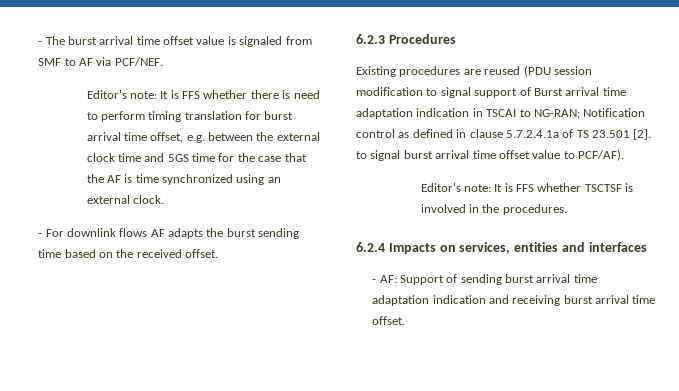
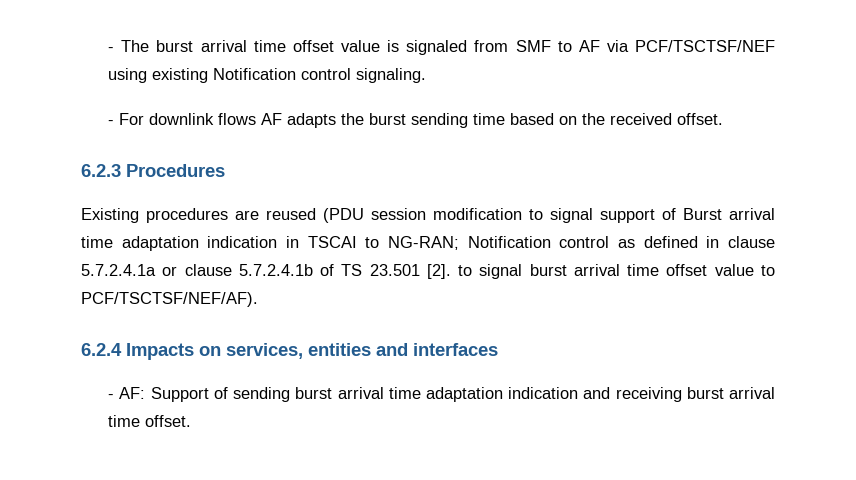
- - The burst arrival time offset value is signaled from SMF to AF via PCF/NEF.
- Editor's note: It is FFS whether there is need to perform timing translation for burst arrival time offset, e.g. between the external clock time and 5GS time for the case that the AF is time synchronized using an external clock.
+ - The burst arrival time offset value is signaled from SMF to AF via PCF/TSCTSF/NEF using existing Notification control signaling.
- Existing procedures are reused (PDU session modification to signal support of Burst arrival time adaptation indication in TSCAI to NG-RAN; Notification control as defined in clause 5.7.2.4.1a of TS 23.501 [2]. to signal burst arrival time offset value to PCF/AF).
- Editor's note: It is FFS whether TSCTSF is involved in the procedures.
+ Existing procedures are reused (PDU session modification to signal support of Burst arrival time adaptation indication in TSCAI to NG-RAN; Notification control as defined in clause 5.7.2.4.1a or clause 5.7.2.4.1b of TS 23.501 [2]. to signal burst arrival time offset value to PCF/TSCTSF/NEF/AF).

